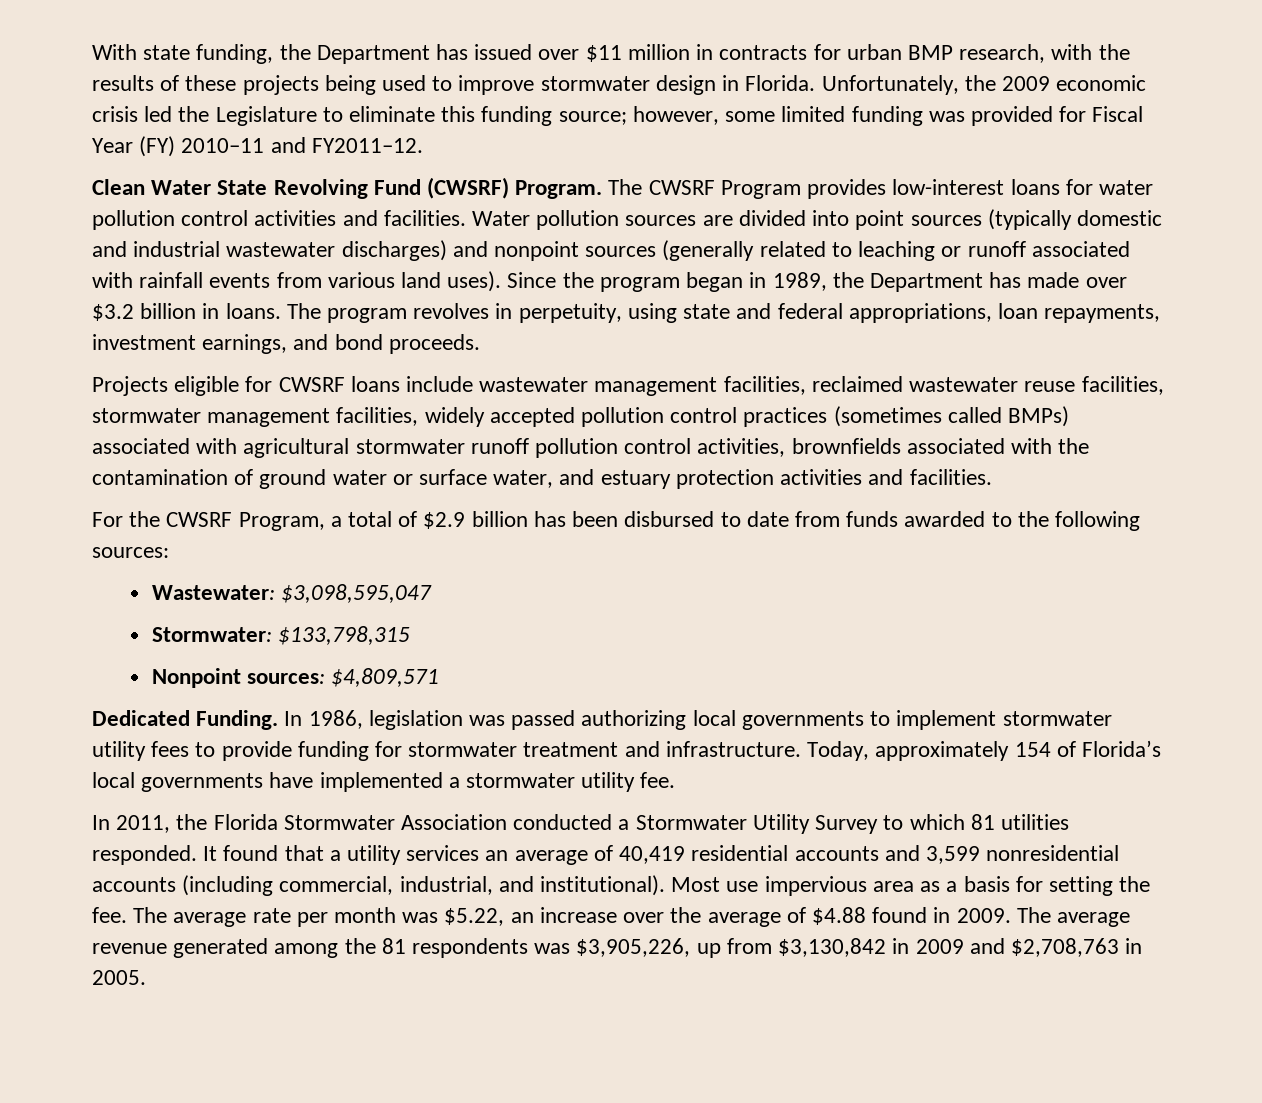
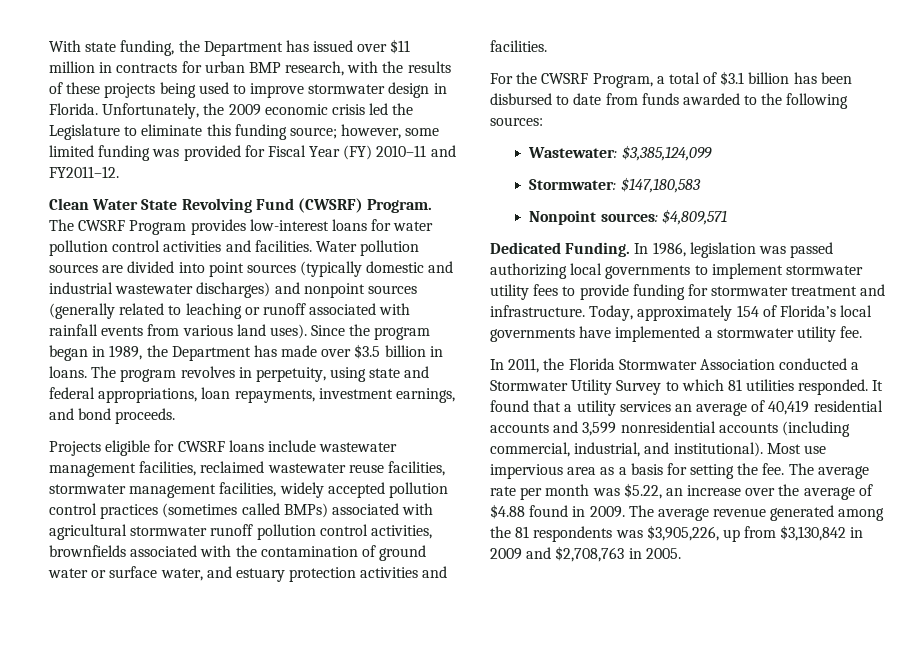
- Since the program began in 1989, the Department has made over $3.2 billion in loans.
+ Since the program began in 1989, the Department has made over $3.5 billion in loans.
- For the CWSRF Program, a total of $2.9 billion has been disbursed to date from funds awarded to the following sources:
+ For the CWSRF Program, a total of $3.1 billion has been disbursed to date from funds awarded to the following sources:
- Wastewater: $3,098,595,047
+ Wastewater: $3,385,124,099
- Stormwater: $133,798,315
+ Stormwater: $147,180,583

